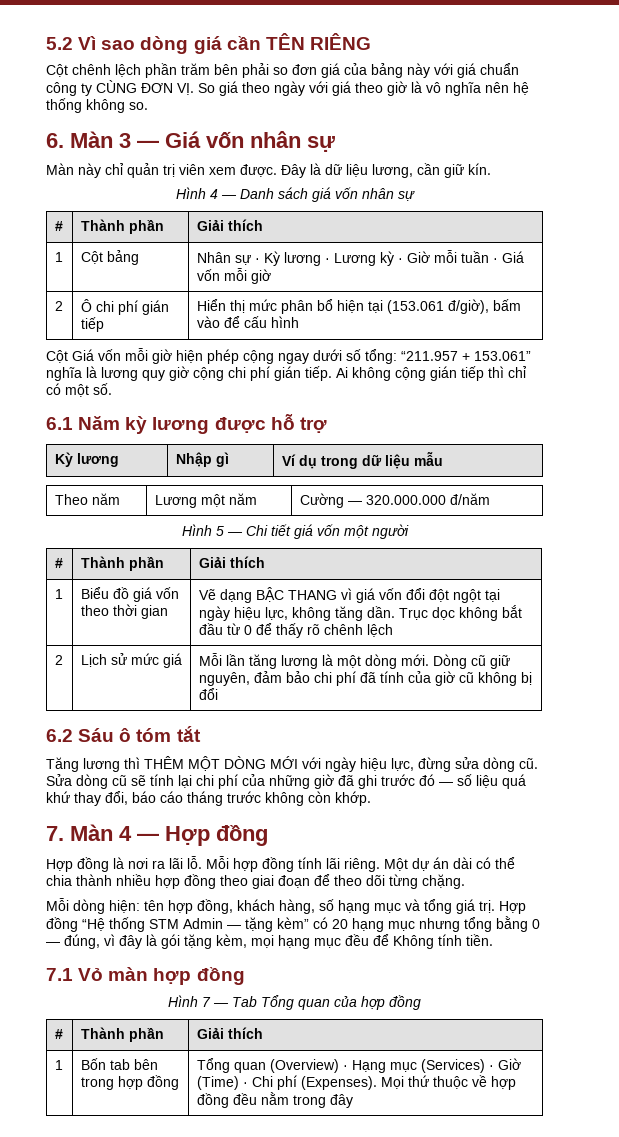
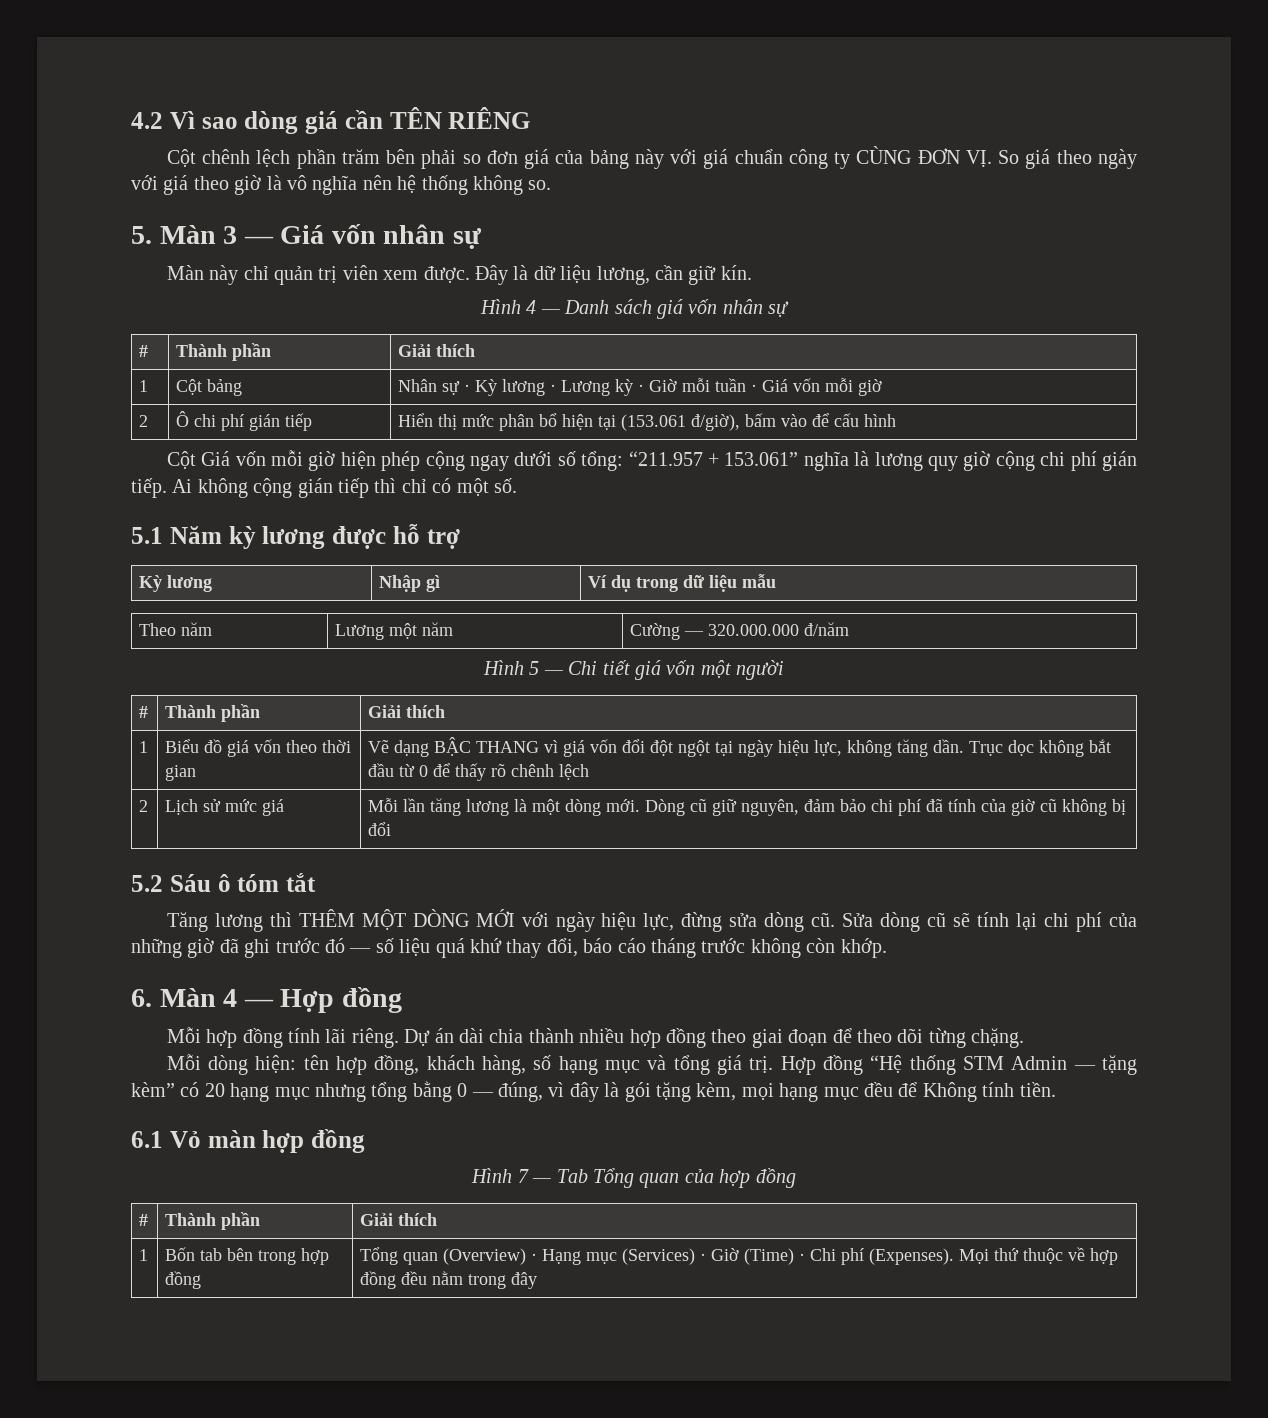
- 5.2 Vì sao dòng giá cần TÊN RIÊNG
+ 4.2 Vì sao dòng giá cần TÊN RIÊNG
- 6. Màn 3 — Giá vốn nhân sự
+ 5. Màn 3 — Giá vốn nhân sự
- 6.1 Năm kỳ lương được hỗ trợ
+ 5.1 Năm kỳ lương được hỗ trợ
- 6.2 Sáu ô tóm tắt
+ 5.2 Sáu ô tóm tắt
- 7. Màn 4 — Hợp đồng
+ 6. Màn 4 — Hợp đồng
- Hợp đồng là nơi ra lãi lỗ.
- Một dự án dài có thể chia thành nhiều hợp đồng theo giai đoạn để theo dõi từng chặng.
+ Dự án dài chia thành nhiều hợp đồng theo giai đoạn để theo dõi từng chặng.
- 7.1 Vỏ màn hợp đồng
+ 6.1 Vỏ màn hợp đồng

